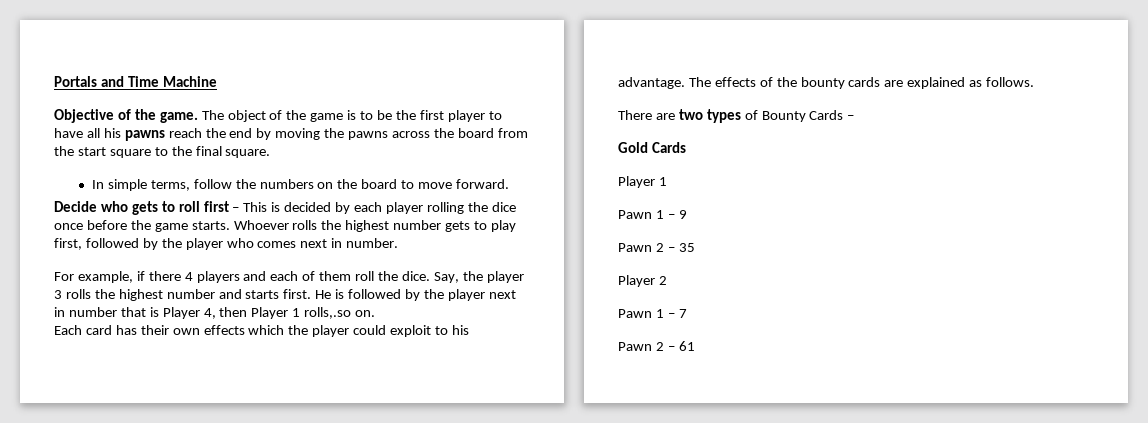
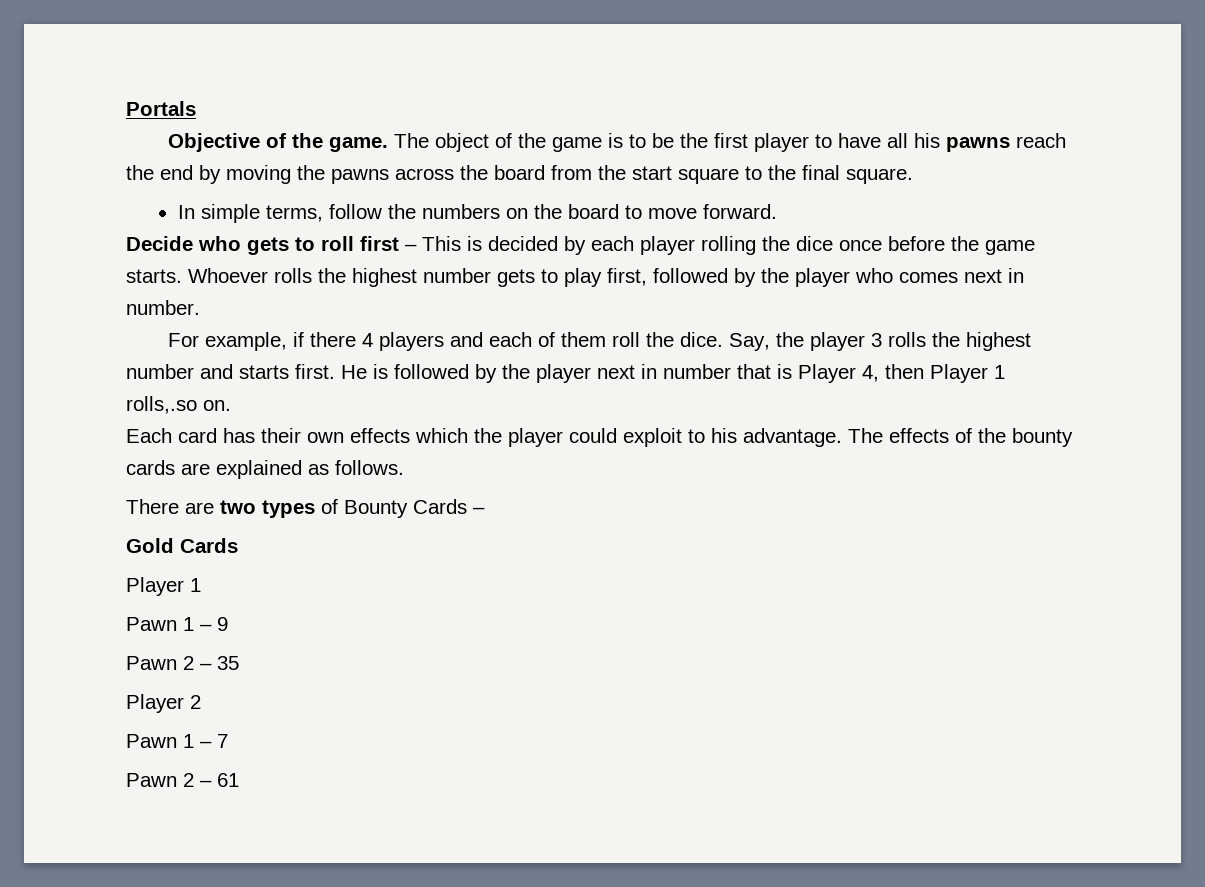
- Portals and Time Machine
+ Portals

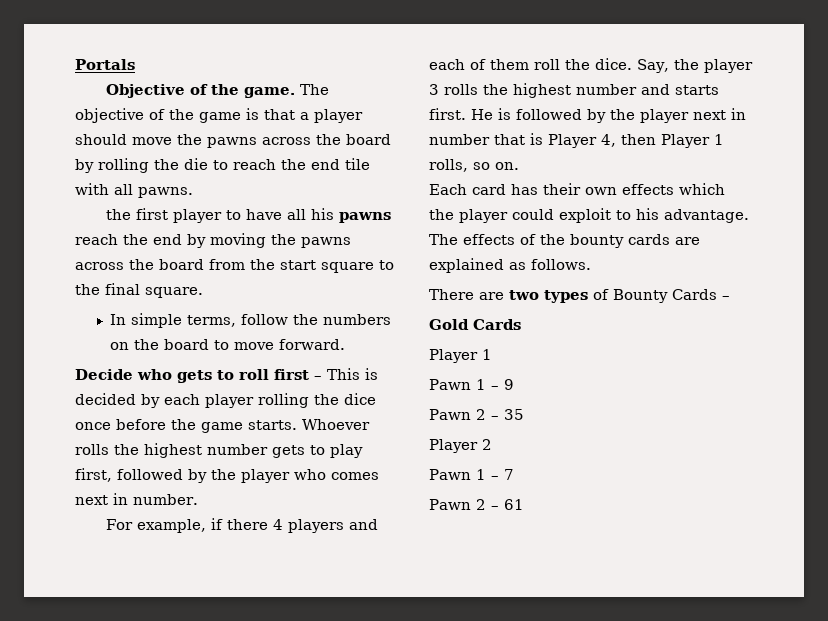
- The object of the game is to be the first player to have all his pawns reach the end by moving the pawns across the board from the start square to the final square.
+ The objective of the game is that a player should move the pawns across the board by rolling the die to reach the end tile with all pawns.
+ the first player to have all his pawns reach the end by moving the pawns across the board from the start square to the final square.
- He is followed by the player next in number that is Player 4, then Player 1 rolls,.so on.
+ He is followed by the player next in number that is Player 4, then Player 1 rolls, so on.

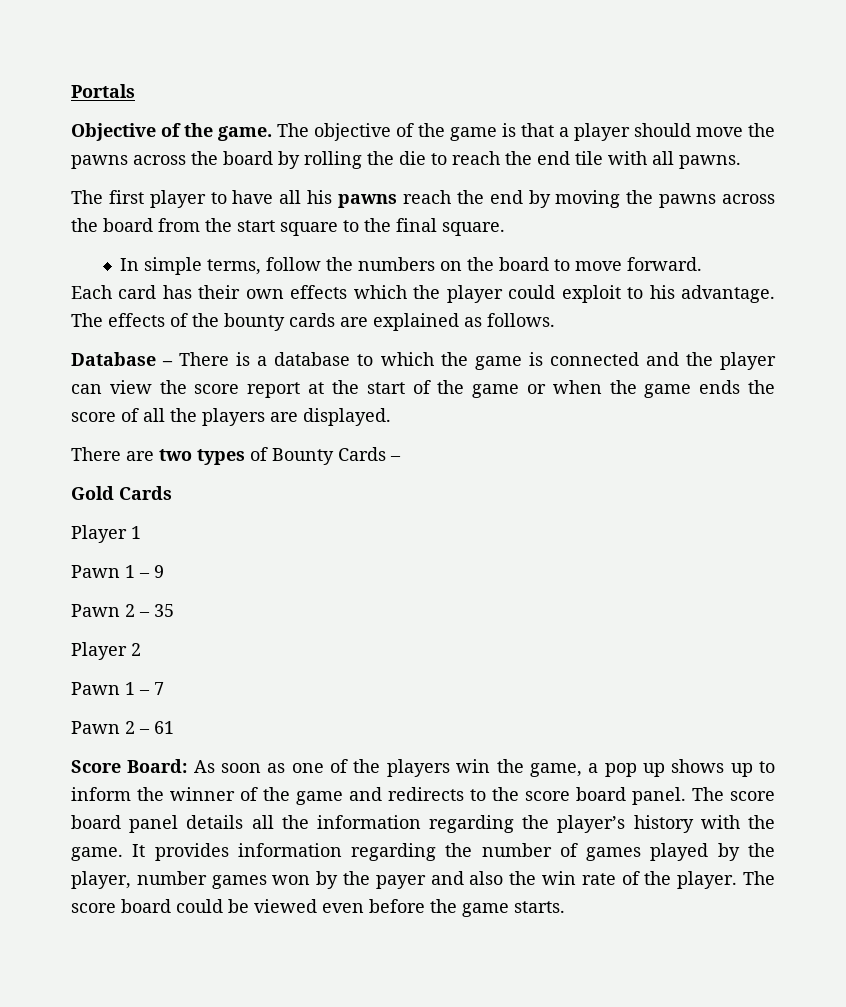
- the first player to have all his pawns reach the end by moving the pawns across the board from the start square to the final square.
+ The first player to have all his pawns reach the end by moving the pawns across the board from the start square to the final square.
- Decide who gets to roll first – This is decided by each player rolling the dice once before the game starts. Whoever rolls the highest number gets to play first, followed by the player who comes next in number.
- For example, if there 4 players and each of them roll the dice. Say, the player 3 rolls the highest number and starts first. He is followed by the player next in number that is Player 4, then Player 1 rolls, so on.
+ Database – There is a database to which the game is connected and the player can view the score report at the start of the game or when the game ends the score of all the players are displayed.
+ Score Board: As soon as one of the players win the game, a pop up shows up to inform the winner of the game and redirects to the score board panel. The score board panel details all the information regarding the player’s history with the game. It provides information regarding the number of games played by the player, number games won by the payer and also the win rate of the player. The score board could be viewed even before the game starts.

